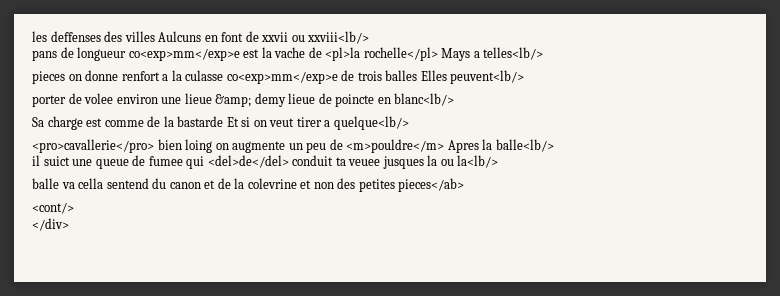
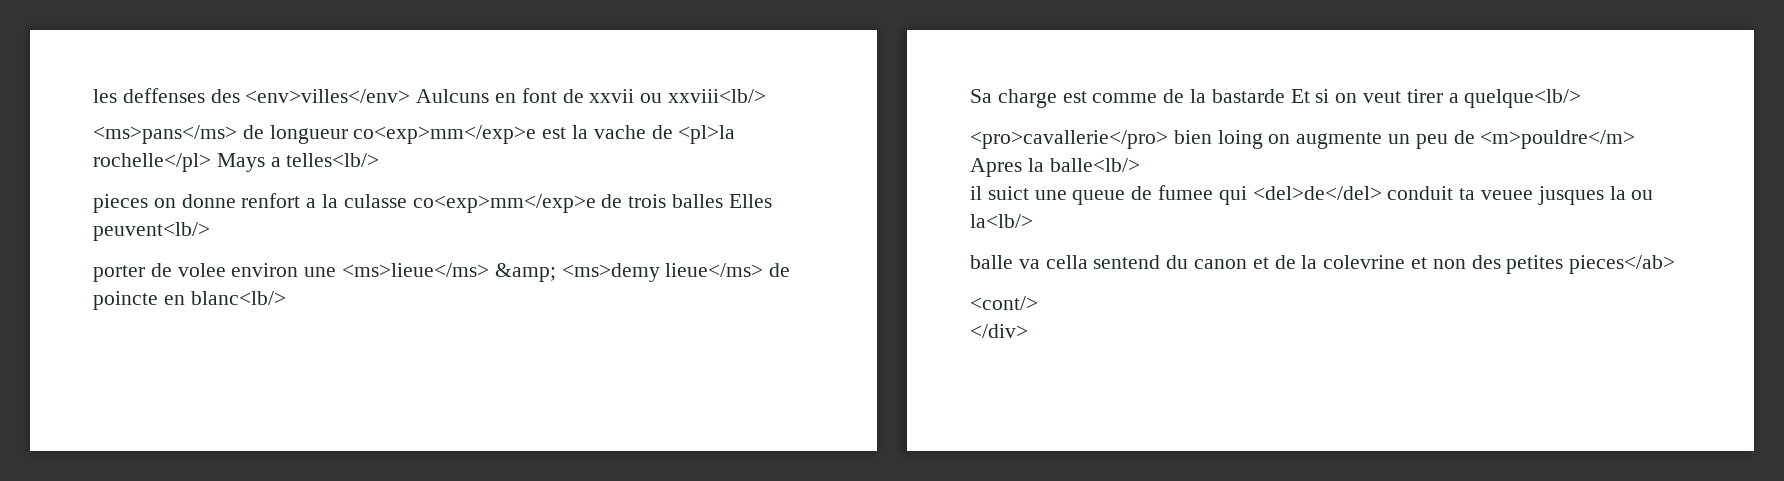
- les deffenses des villes Aulcuns en font de xxvii ou xxviii<lb/>
+ les deffenses des <env>villes</env> Aulcuns en font de xxvii ou xxviii<lb/>
- pans de longueur co<exp>mm</exp>e est la vache de <pl>la rochelle</pl> Mays a telles<lb/>
+ <ms>pans</ms> de longueur co<exp>mm</exp>e est la vache de <pl>la rochelle</pl> Mays a telles<lb/>
- porter de volee environ une lieue &amp; demy lieue de poincte en blanc<lb/>
+ porter de volee environ une <ms>lieue</ms> &amp; <ms>demy lieue</ms> de poincte en blanc<lb/>

